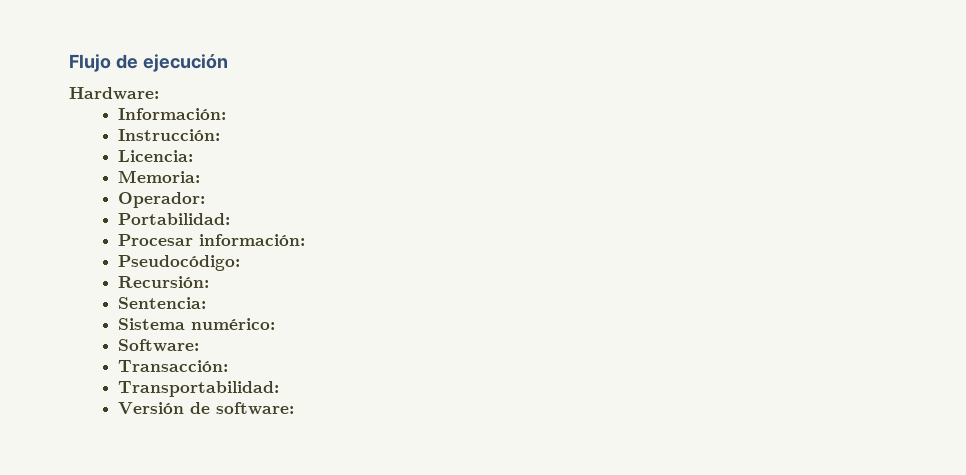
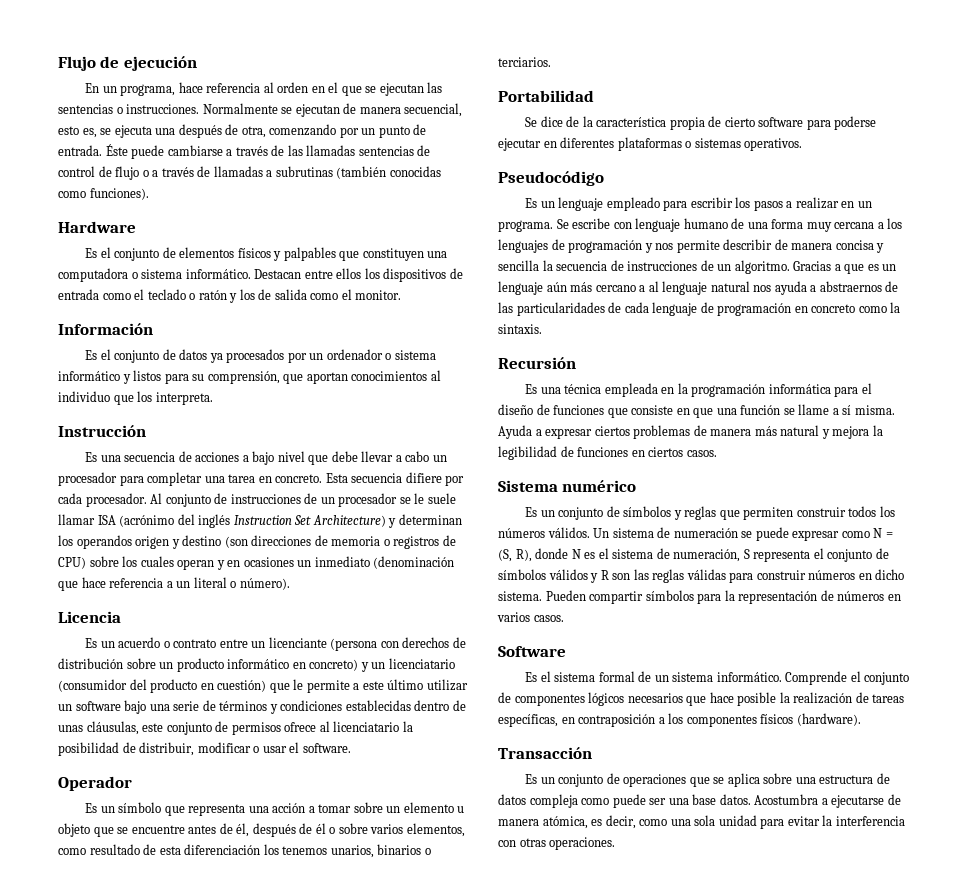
- Hardware:
- Información:
- Instrucción:
- Licencia:
- Memoria:
- Operador:
- Portabilidad:
- Procesar información:
- Pseudocódigo:
- Recursión:
- Sentencia:
- Sistema numérico:
- Software:
- Transacción:
- Transportabilidad:
- Versión de software:
+ En un programa, hace referencia al orden en el que se ejecutan las sentencias o instrucciones. Normalmente se ejecutan de manera secuencial, esto es, se ejecuta una después de otra, comenzando por un punto de entrada. Éste puede cambiarse a través de las llamadas sentencias de control de flujo o a través de llamadas a subrutinas (también conocidas como funciones).
+ Hardware
+ Es el conjunto de elementos físicos y palpables que constituyen una computadora o sistema informático. Destacan entre ellos los dispositivos de entrada como el teclado o ratón y los de salida como el monitor.
+ Información
+ Es el conjunto de datos ya procesados por un ordenador o sistema informático y listos para su comprensión, que aportan conocimientos al individuo que los interpreta.
+ Instrucción
+ Es una secuencia de acciones a bajo nivel que debe llevar a cabo un procesador para completar una tarea en concreto. Esta secuencia difiere por cada procesador. Al conjunto de instrucciones de un procesador se le suele llamar ISA (acrónimo del inglés Instruction Set Architecture) y determinan los operandos origen y destino (son direcciones de memoria o registros de CPU) sobre los cuales operan y en ocasiones un inmediato (denominación que hace referencia a un literal o número).
+ Licencia
+ Es un acuerdo o contrato entre un licenciante (persona con derechos de distribución sobre un producto informático en concreto) y un licenciatario (consumidor del producto en cuestión) que le permite a este último utilizar un software bajo una serie de términos y condiciones establecidas dentro de unas cláusulas, este conjunto de permisos ofrece al licenciatario la posibilidad de distribuir, modificar o usar el software.
+ Operador
+ Es un símbolo que representa una acción a tomar sobre un elemento u objeto que se encuentre antes de él, después de él o sobre varios elementos, como resultado de esta diferenciación los tenemos unarios, binarios o terciarios.
+ Portabilidad
+ Se dice de la característica propia de cierto software para poderse ejecutar en diferentes plataformas o sistemas operativos.
+ Pseudocódigo
+ Es un lenguaje empleado para escribir los pasos a realizar en un programa. Se escribe con lenguaje humano de una forma muy cercana a los lenguajes de programación y nos permite describir de manera concisa y sencilla la secuencia de instrucciones de un algoritmo. Gracias a que es un lenguaje aún más cercano a al lenguaje natural nos ayuda a abstraernos de las particularidades de cada lenguaje de programación en concreto como la sintaxis.
+ Recursión
+ Es una técnica empleada en la programación informática para el diseño de funciones que consiste en que una función se llame a sí misma. Ayuda a expresar ciertos problemas de manera más natural y mejora la legibilidad de funciones en ciertos casos.
+ Sistema numérico
+ Es un conjunto de símbolos y reglas que permiten construir todos los números válidos. Un sistema de numeración se puede expresar como N = (S, R), donde N es el sistema de numeración, S representa el conjunto de símbolos válidos y R son las reglas válidas para construir números en dicho sistema. Pueden compartir símbolos para la representación de números en varios casos.
+ Software
+ Es el sistema formal de un sistema informático. Comprende el conjunto de componentes lógicos necesarios que hace posible la realización de tareas específicas, en contraposición a los componentes físicos (hardware).
+ Transacción
+ Es un conjunto de operaciones que se aplica sobre una estructura de datos compleja como puede ser una base datos. Acostumbra a ejecutarse de manera atómica, es decir, como una sola unidad para evitar la interferencia con otras operaciones.

